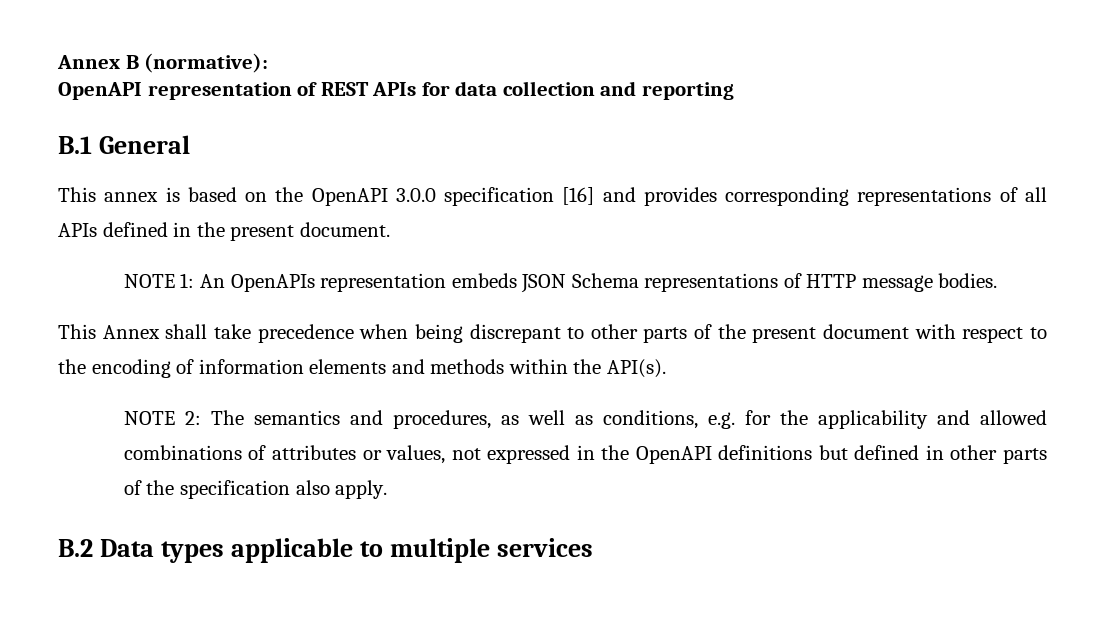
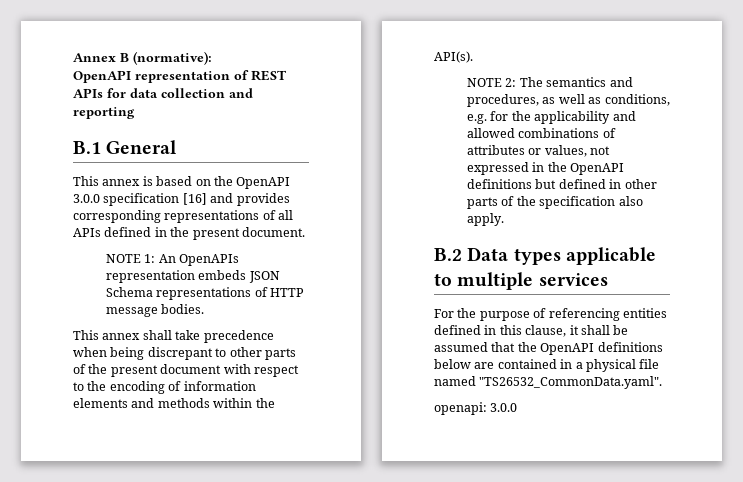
- This Annex shall take precedence when being discrepant to other parts of the present document with respect to the encoding of information elements and methods within the API(s).
+ This annex shall take precedence when being discrepant to other parts of the present document with respect to the encoding of information elements and methods within the API(s).
+ For the purpose of referencing entities defined in this clause, it shall be assumed that the OpenAPI definitions below are contained in a physical file named "TS26532_CommonData.yaml".
+ openapi: 3.0.0

